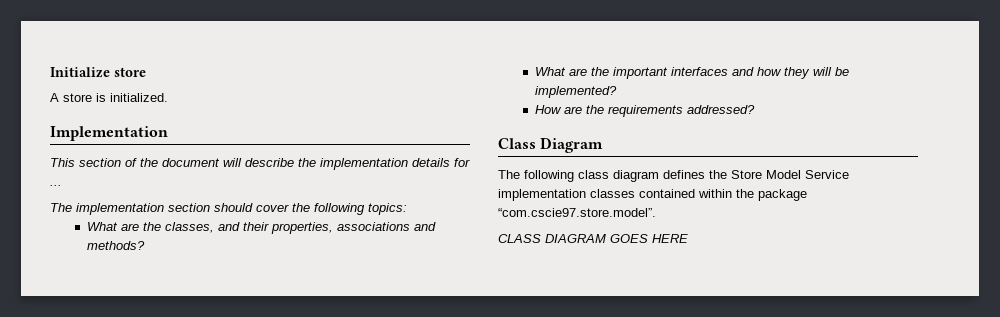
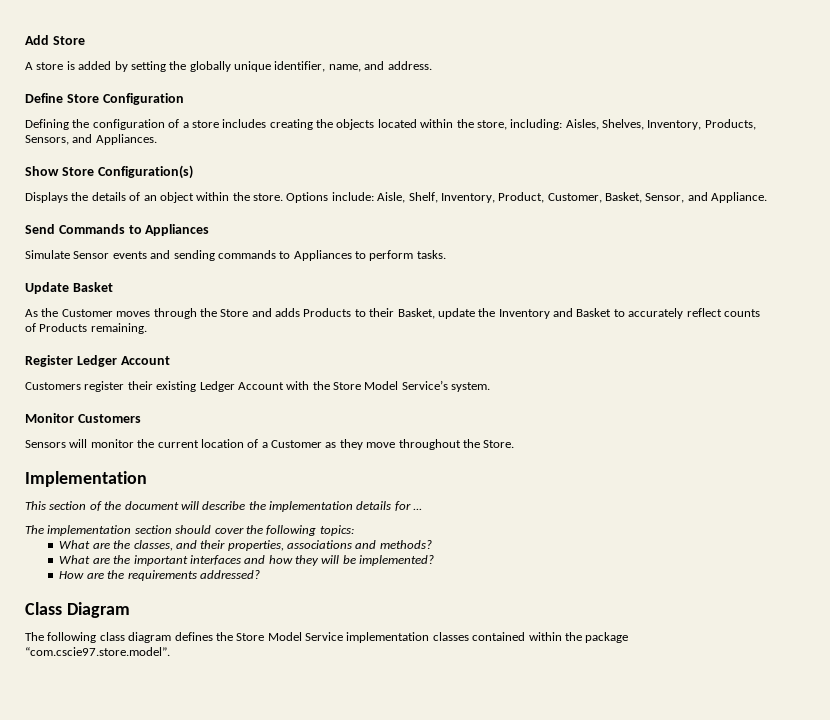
- Initialize store
+ Add Store
- A store is initialized.
+ A store is added by setting the globally unique identifier, name, and address.
+ Define Store Configuration
+ Defining the configuration of a store includes creating the objects located within the store, including: Aisles, Shelves, Inventory, Products, Sensors, and Appliances.
+ Show Store Configuration(s)
+ Displays the details of an object within the store. Options include: Aisle, Shelf, Inventory, Product, Customer, Basket, Sensor, and Appliance.
+ Send Commands to Appliances
+ Simulate Sensor events and sending commands to Appliances to perform tasks.
+ Update Basket
+ As the Customer moves through the Store and adds Products to their Basket, update the Inventory and Basket to accurately reflect counts of Products remaining.
+ Register Ledger Account
+ Customers register their existing Ledger Account with the Store Model Service’s system.
+ Monitor Customers
+ Sensors will monitor the current location of a Customer as they move throughout the Store.
- CLASS DIAGRAM GOES HERE

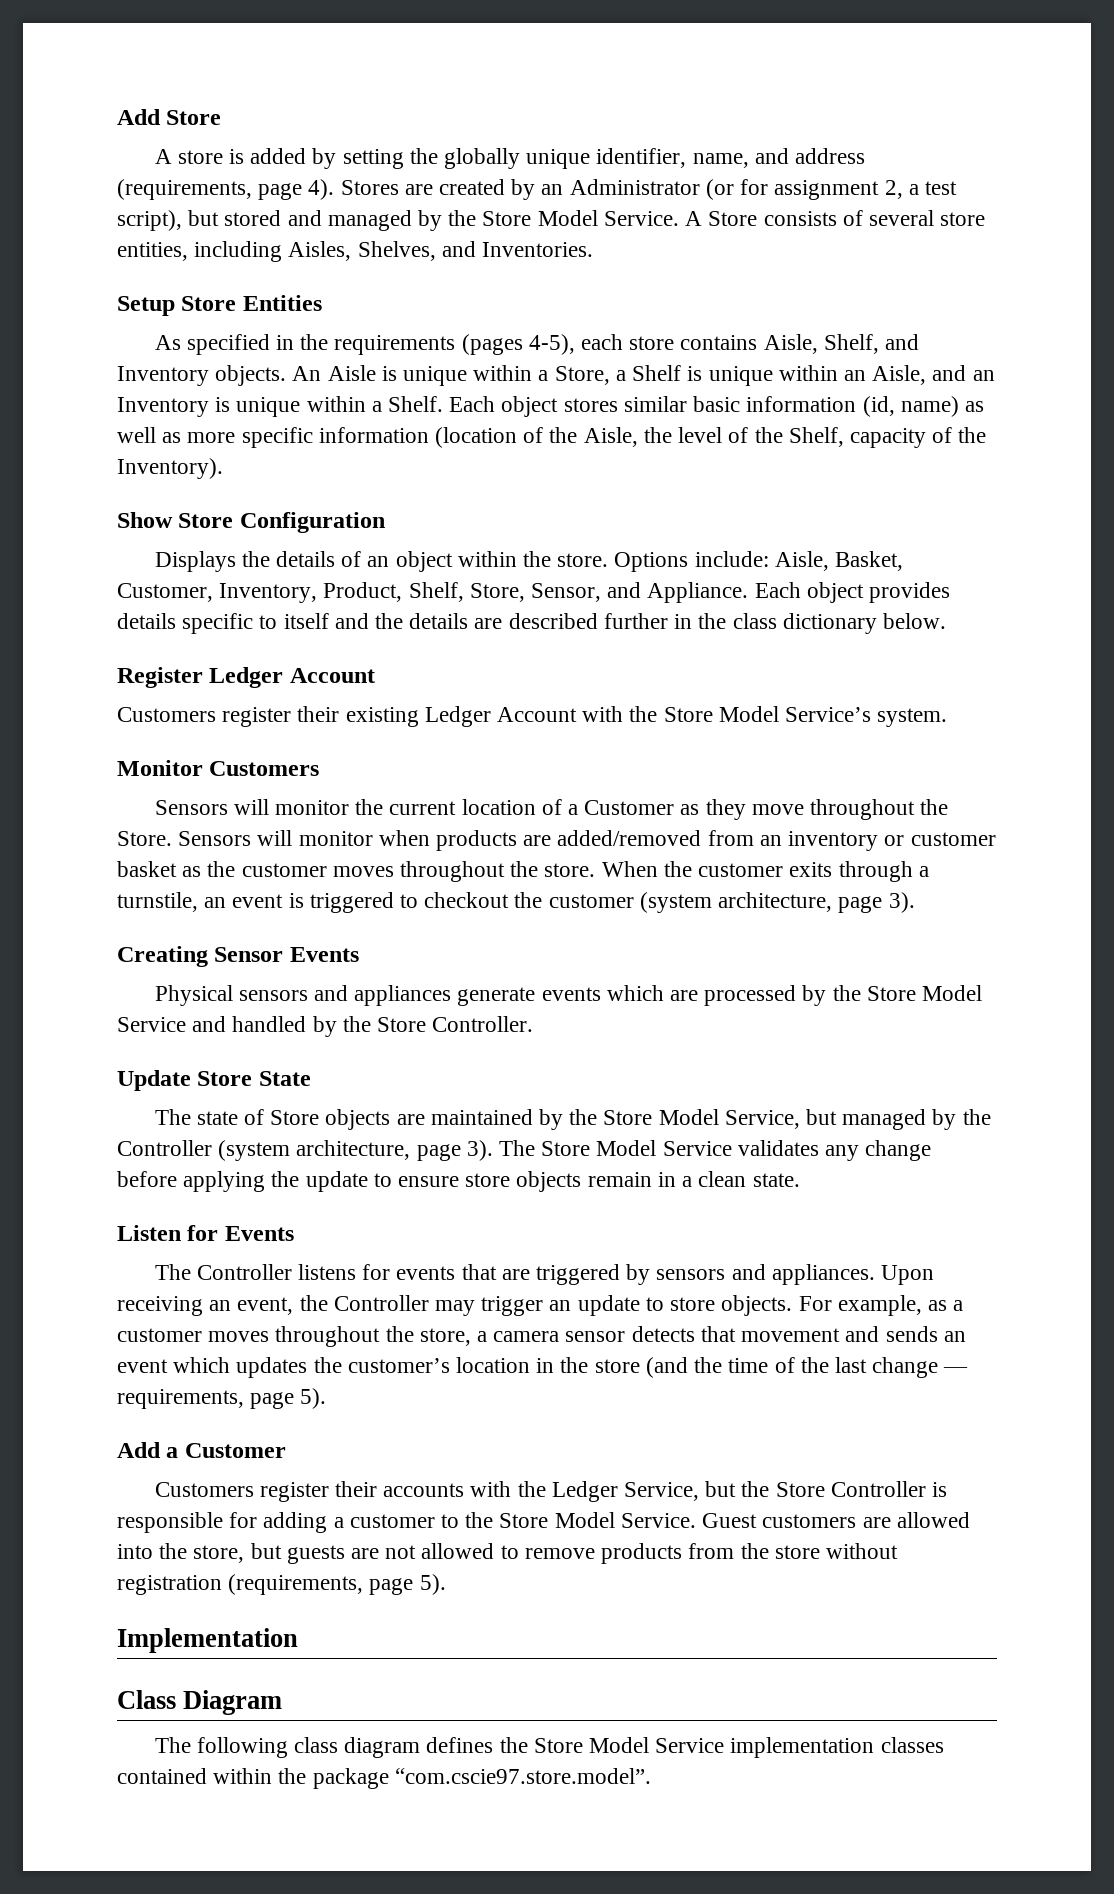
- A store is added by setting the globally unique identifier, name, and address.
- Define Store Configuration
- Defining the configuration of a store includes creating the objects located within the store, including: Aisles, Shelves, Inventory, Products, Sensors, and Appliances.
+ A store is added by setting the globally unique identifier, name, and address (requirements, page 4). Stores are created by an Administrator (or for assignment 2, a test script), but stored and managed by the Store Model Service. A Store consists of several store entities, including Aisles, Shelves, and Inventories.
+ Setup Store Entities
+ As specified in the requirements (pages 4-5), each store contains Aisle, Shelf, and Inventory objects. An Aisle is unique within a Store, a Shelf is unique within an Aisle, and an Inventory is unique within a Shelf. Each object stores similar basic information (id, name) as well as more specific information (location of the Aisle, the level of the Shelf, capacity of the Inventory).
- Show Store Configuration(s)
+ Show Store Configuration
- Options include: Aisle, Shelf, Inventory, Product, Customer, Basket, Sensor, and Appliance.
- Send Commands to Appliances
- Simulate Sensor events and sending commands to Appliances to perform tasks.
- Update Basket
- As the Customer moves through the Store and adds Products to their Basket, update the Inventory and Basket to accurately reflect counts of Products remaining.
+ Options include: Aisle, Basket, Customer, Inventory, Product, Shelf, Store, Sensor, and Appliance. Each object provides details specific to itself and the details are described further in the class dictionary below.
- Sensors will monitor the current location of a Customer as they move throughout the Store.
+ Sensors will monitor the current location of a Customer as they move throughout the Store. Sensors will monitor when products are added/removed from an inventory or customer basket as the customer moves throughout the store. When the customer exits through a turnstile, an event is triggered to checkout the customer (system architecture, page 3).
+ Creating Sensor Events
+ Physical sensors and appliances generate events which are processed by the Store Model Service and handled by the Store Controller.
+ Update Store State
+ The state of Store objects are maintained by the Store Model Service, but managed by the Controller (system architecture, page 3). The Store Model Service validates any change before applying the update to ensure store objects remain in a clean state.
+ Listen for Events
+ The Controller listens for events that are triggered by sensors and appliances. Upon receiving an event, the Controller may trigger an update to store objects. For example, as a customer moves throughout the store, a camera sensor detects that movement and sends an event which updates the customer’s location in the store (and the time of the last change — requirements, page 5).
+ Add a Customer
+ Customers register their accounts with the Ledger Service, but the Store Controller is responsible for adding a customer to the Store Model Service. Guest customers are allowed into the store, but guests are not allowed to remove products from the store without registration (requirements, page 5).
  Implementation
- This section of the document will describe the implementation details for ...
- The implementation section should cover the following topics:
- What are the classes, and their properties, associations and methods?
- What are the important interfaces and how they will be implemented?
- How are the requirements addressed?

